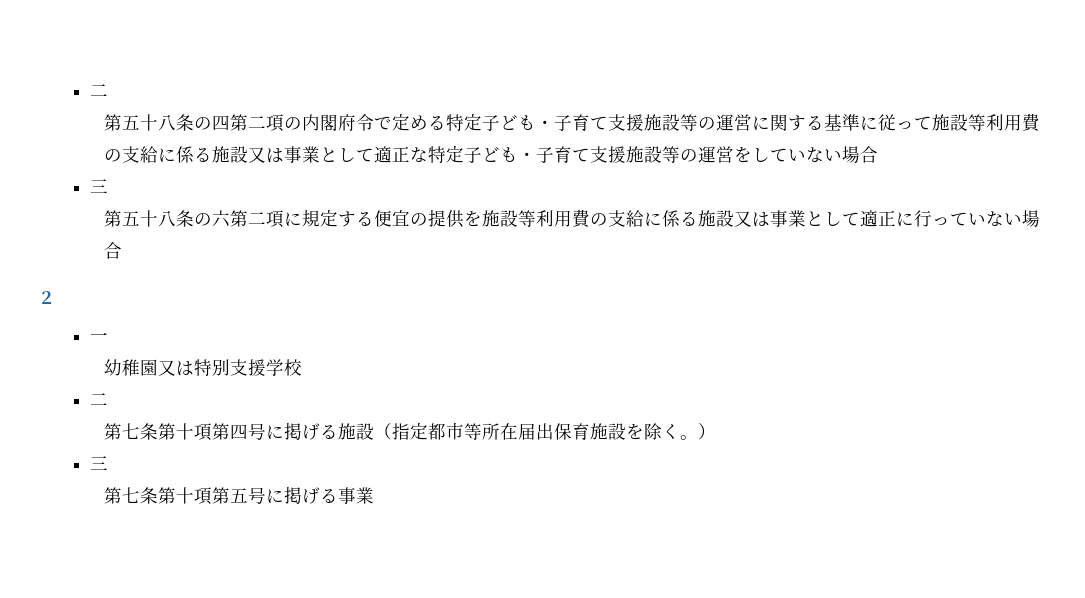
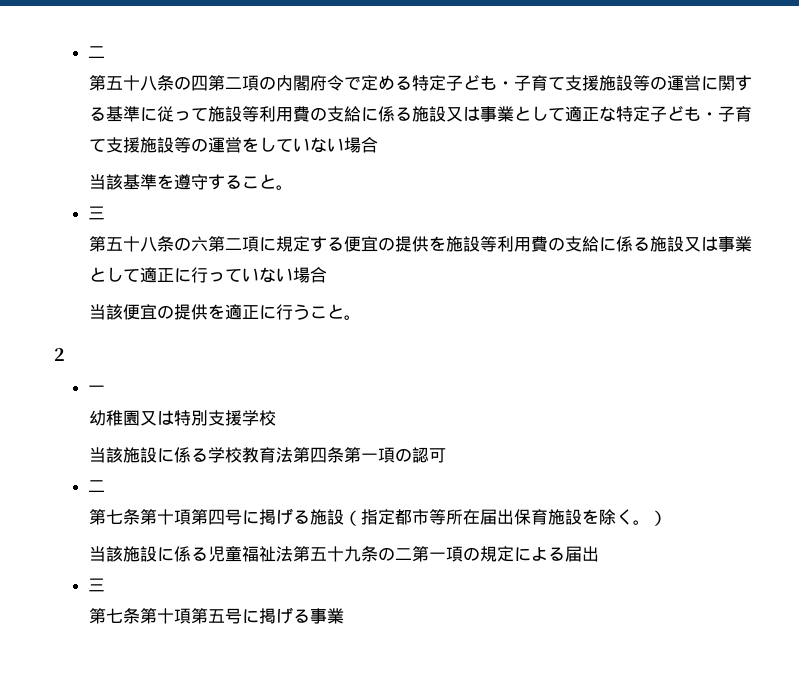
+ 当該基準を遵守すること。
+ 当該便宜の提供を適正に行うこと。
+ 当該施設に係る学校教育法第四条第一項の認可
+ 当該施設に係る児童福祉法第五十九条の二第一項の規定による届出

